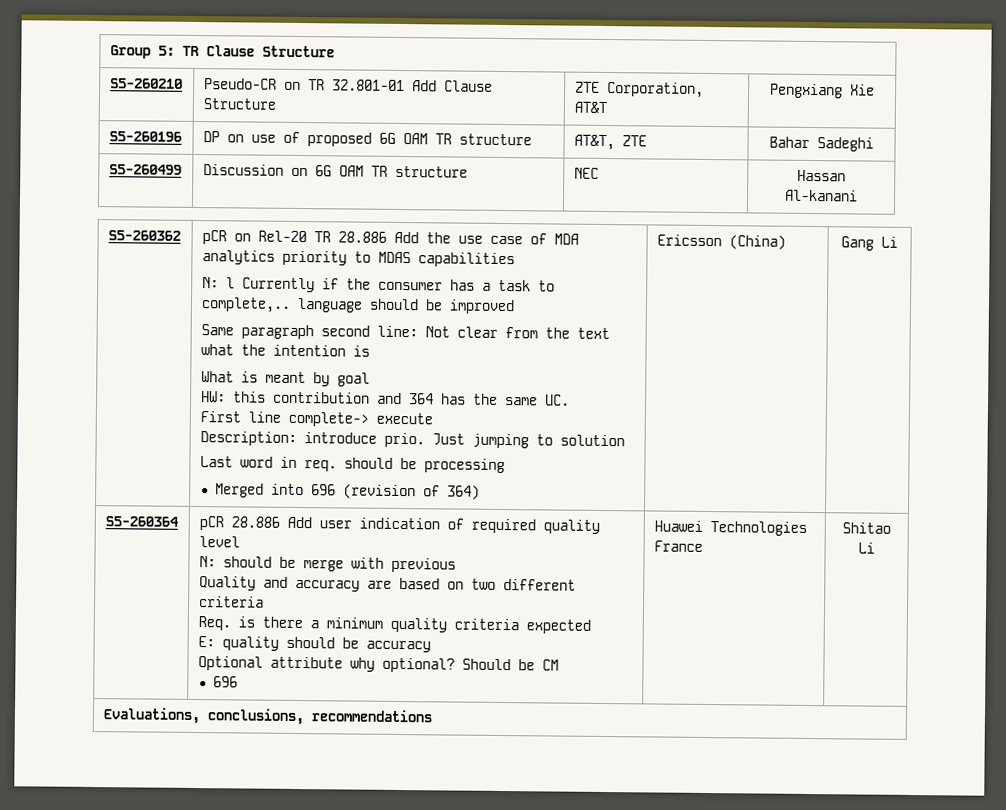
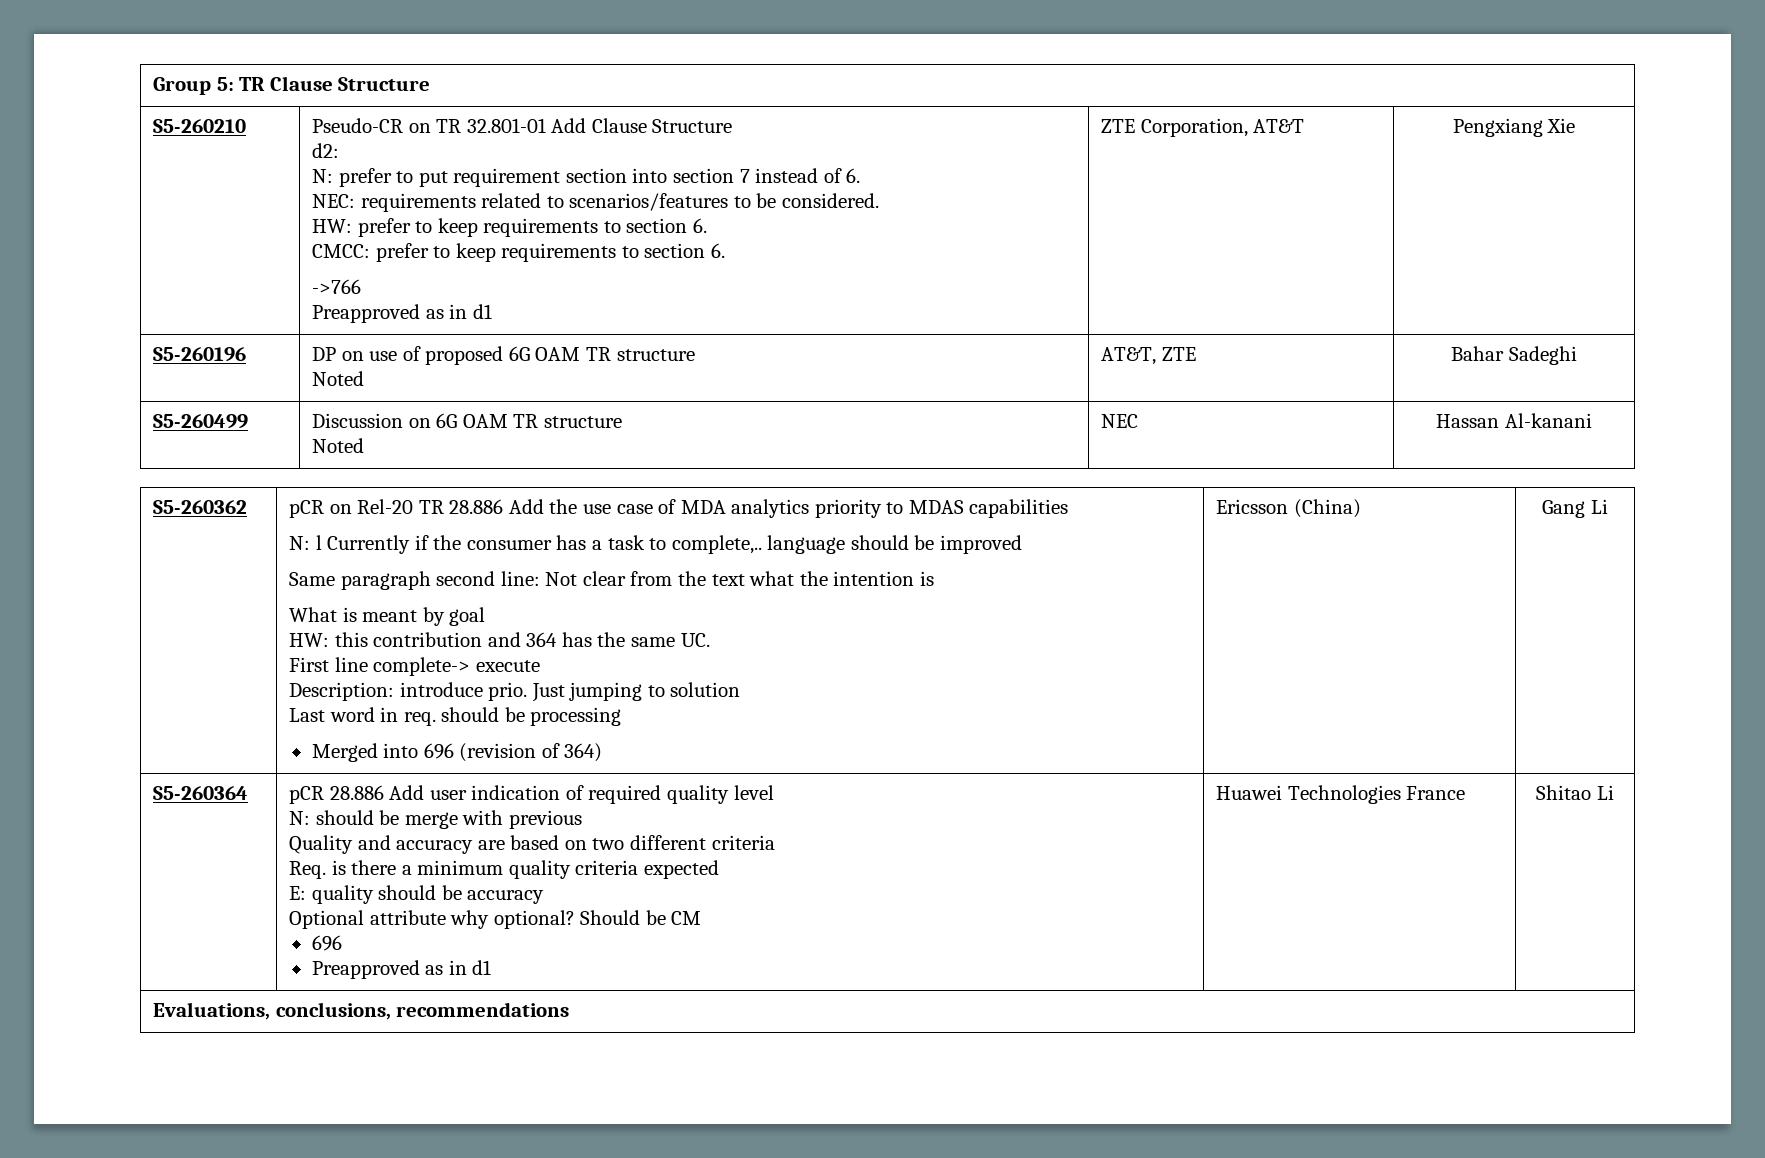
+ d2:
+ N: prefer to put requirement section into section 7 instead of 6.
+ NEC: requirements related to scenarios/features to be considered.
+ HW: prefer to keep requirements to section 6.
+ CMCC: prefer to keep requirements to section 6.
+ ->766
+ Preapproved as in d1
- S5-260196 | DP on use of proposed 6G OAM TR structure | AT&T, ZTE | Bahar Sadeghi
+ S5-260196 | DP on use of proposed 6G OAM TR structure
+ Noted | AT&T, ZTE | Bahar Sadeghi
- S5-260499 | Discussion on 6G OAM TR structure | NEC | Hassan Al-kanani
+ S5-260499 | Discussion on 6G OAM TR structure
+ Noted | NEC | Hassan Al-kanani
  Should be CM
  696
+ Preapproved as in d1

